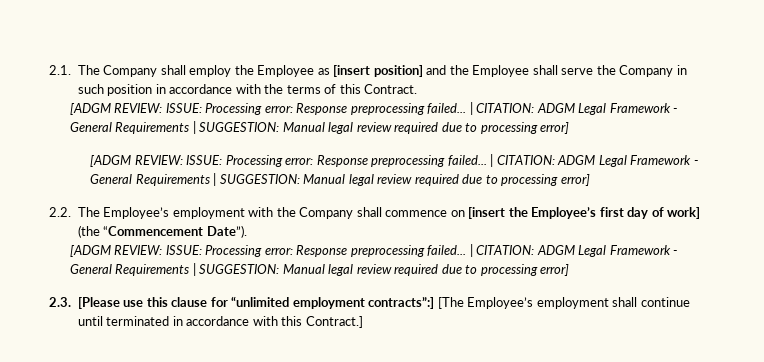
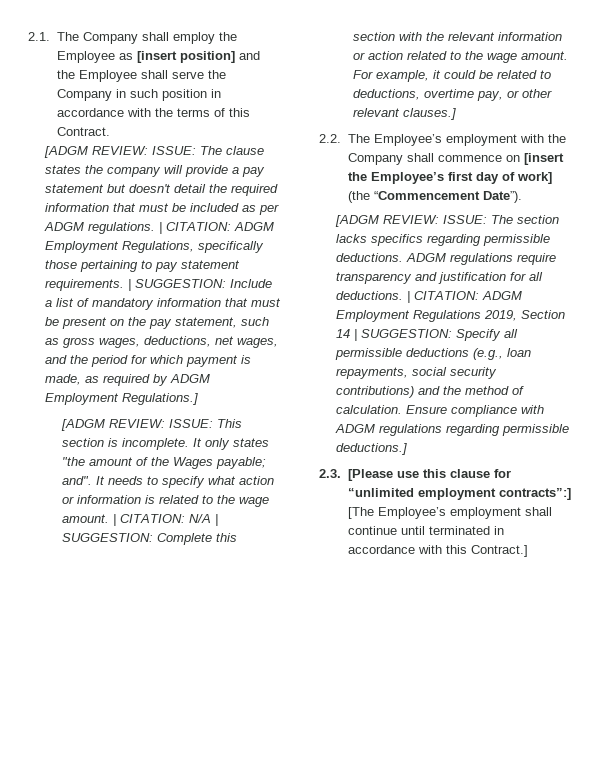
  2.1. The Company shall employ the Employee as [insert position] and the Employee shall serve the Company in such position in accordance with the terms of this Contract.
- [ADGM REVIEW: ISSUE: Processing error: Response preprocessing failed... | CITATION: ADGM Legal Framework - General Requirements | SUGGESTION: Manual legal review required due to processing error]
- [ADGM REVIEW: ISSUE: Processing error: Response preprocessing failed... | CITATION: ADGM Legal Framework - General Requirements | SUGGESTION: Manual legal review required due to processing error]
+ [ADGM REVIEW: ISSUE: The clause states the company will provide a pay statement but doesn't detail the required information that must be included as per ADGM regulations. | CITATION: ADGM Employment Regulations, specifically those pertaining to pay statement requirements. | SUGGESTION: Include a list of mandatory information that must be present on the pay statement, such as gross wages, deductions, net wages, and the period for which payment is made, as required by ADGM Employment Regulations.]
+ [ADGM REVIEW: ISSUE: This section is incomplete. It only states "the amount of the Wages payable; and". It needs to specify what action or information is related to the wage amount. | CITATION: N/A | SUGGESTION: Complete this section with the relevant information or action related to the wage amount. For example, it could be related to deductions, overtime pay, or other relevant clauses.]
  2.2. The Employee’s employment with the Company shall commence on [insert the Employee’s first day of work] (the “Commencement Date”).
- [ADGM REVIEW: ISSUE: Processing error: Response preprocessing failed... | CITATION: ADGM Legal Framework - General Requirements | SUGGESTION: Manual legal review required due to processing error]
+ [ADGM REVIEW: ISSUE: The section lacks specifics regarding permissible deductions. ADGM regulations require transparency and justification for all deductions. | CITATION: ADGM Employment Regulations 2019, Section 14 | SUGGESTION: Specify all permissible deductions (e.g., loan repayments, social security contributions) and the method of calculation. Ensure compliance with ADGM regulations regarding permissible deductions.]

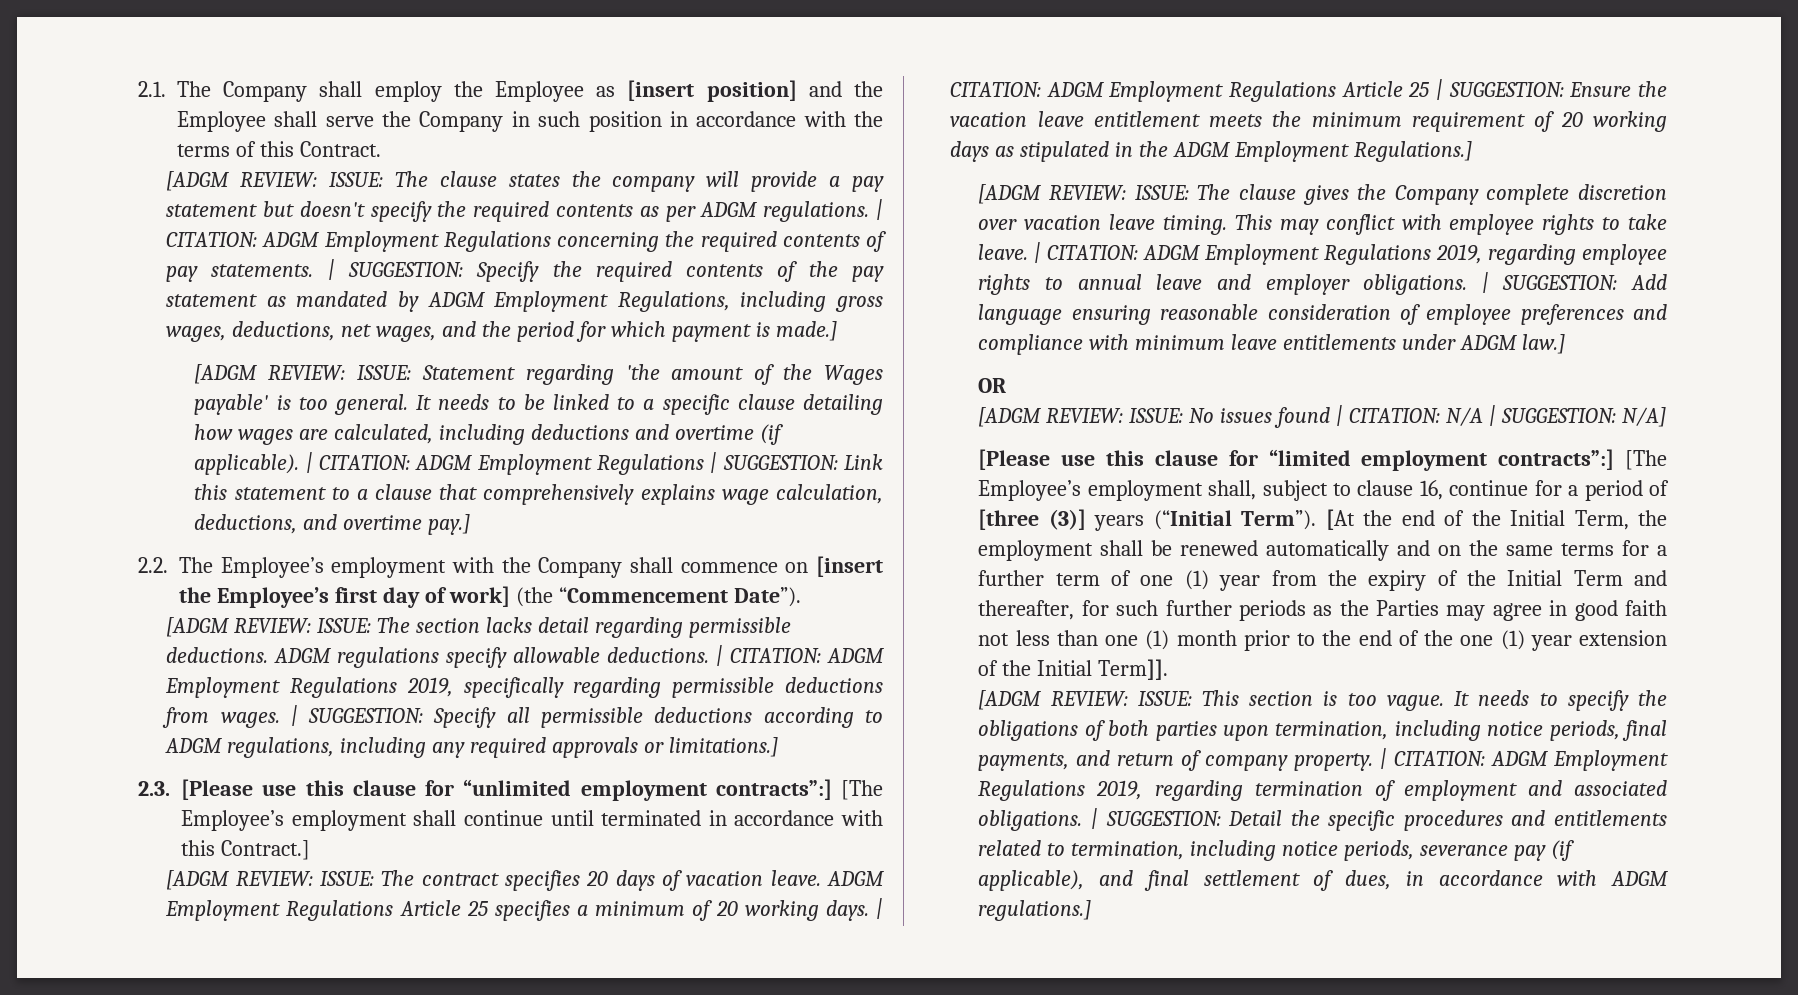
- [ADGM REVIEW: ISSUE: The clause states the company will provide a pay statement but doesn't detail the required information that must be included as per ADGM regulations.
+ [ADGM REVIEW: ISSUE: The clause states the company will provide a pay statement but doesn't specify the required contents as per ADGM regulations.
- | CITATION: ADGM Employment Regulations, specifically those pertaining to pay statement requirements. | SUGGESTION: Include a list of mandatory information that must be present on the pay statement, such as gross wages, deductions, net wages, and the period for which payment is made, as required by ADGM Employment Regulations.]
- [ADGM REVIEW: ISSUE: This section is incomplete. It only states "the amount of the Wages payable; and". It needs to specify what action or information is related to the wage amount. | CITATION: N/A | SUGGESTION: Complete this section with the relevant information or action related to the wage amount. For example, it could be related to deductions, overtime pay, or other relevant clauses.]
+ | CITATION: ADGM Employment Regulations concerning the required contents of pay statements. | SUGGESTION: Specify the required contents of the pay statement as mandated by ADGM Employment Regulations, including gross wages, deductions, net wages, and the period for which payment is made.]
+ [ADGM REVIEW: ISSUE: Statement regarding 'the amount of the Wages payable' is too general. It needs to be linked to a specific clause detailing how wages are calculated, including deductions and overtime (if applicable). | CITATION: ADGM Employment Regulations | SUGGESTION: Link this statement to a clause that comprehensively explains wage calculation, deductions, and overtime pay.]
- [ADGM REVIEW: ISSUE: The section lacks specifics regarding permissible deductions.
+ [ADGM REVIEW: ISSUE: The section lacks detail regarding permissible deductions.
- ADGM regulations require transparency and justification for all deductions.
+ ADGM regulations specify allowable deductions.
- | CITATION: ADGM Employment Regulations 2019, Section 14 | SUGGESTION: Specify all permissible deductions (e.g., loan repayments, social security contributions) and the method of calculation. Ensure compliance with ADGM regulations regarding permissible deductions.]
+ | CITATION: ADGM Employment Regulations 2019, specifically regarding permissible deductions from wages. | SUGGESTION: Specify all permissible deductions according to ADGM regulations, including any required approvals or limitations.]
+ [ADGM REVIEW: ISSUE: The contract specifies 20 days of vacation leave. ADGM Employment Regulations Article 25 specifies a minimum of 20 working days. | CITATION: ADGM Employment Regulations Article 25 | SUGGESTION: Ensure the vacation leave entitlement meets the minimum requirement of 20 working days as stipulated in the ADGM Employment Regulations.]
+ [ADGM REVIEW: ISSUE: The clause gives the Company complete discretion over vacation leave timing. This may conflict with employee rights to take leave. | CITATION: ADGM Employment Regulations 2019, regarding employee rights to annual leave and employer obligations. | SUGGESTION: Add language ensuring reasonable consideration of employee preferences and compliance with minimum leave entitlements under ADGM law.]
+ OR
+ [ADGM REVIEW: ISSUE: No issues found | CITATION: N/A | SUGGESTION: N/A]
+ [Please use this clause for “limited employment contracts”:] [The Employee’s employment shall, subject to clause 16, continue for a period of [three (3)] years (“Initial Term”). [At the end of the Initial Term, the employment shall be renewed automatically and on the same terms for a further term of one (1) year from the expiry of the Initial Term and thereafter, for such further periods as the Parties may agree in good faith not less than one (1) month prior to the end of the one (1) year extension of the Initial Term]].
+ [ADGM REVIEW: ISSUE: This section is too vague. It needs to specify the obligations of both parties upon termination, including notice periods, final payments, and return of company property. | CITATION: ADGM Employment Regulations 2019, regarding termination of employment and associated obligations. | SUGGESTION: Detail the specific procedures and entitlements related to termination, including notice periods, severance pay (if applicable), and final settlement of dues, in accordance with ADGM regulations.]

